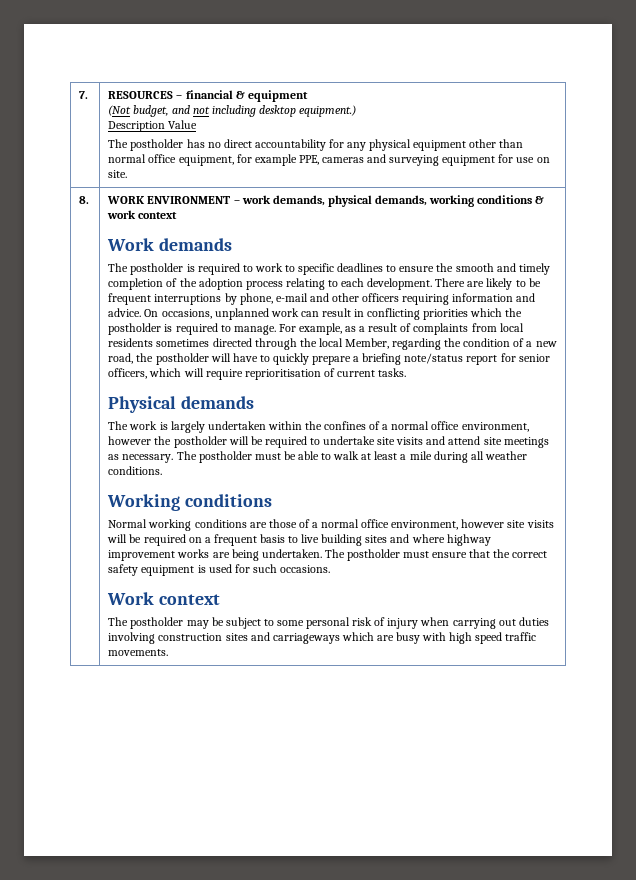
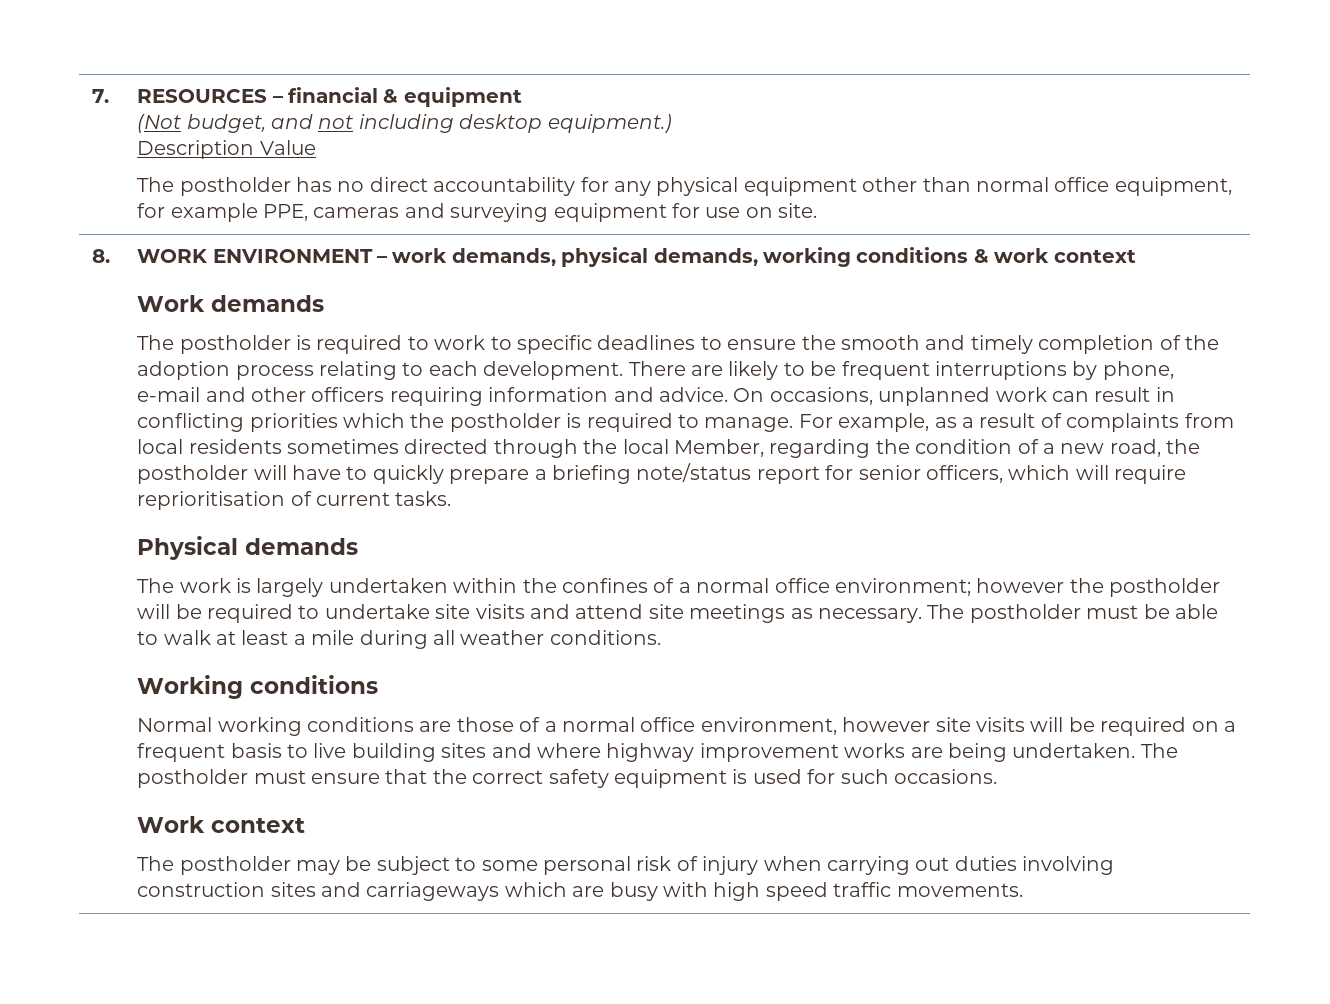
- The work is largely undertaken within the confines of a normal office environment, however the postholder will be required to undertake site visits and attend site meetings as necessary.
+ The work is largely undertaken within the confines of a normal office environment; however the postholder will be required to undertake site visits and attend site meetings as necessary.

